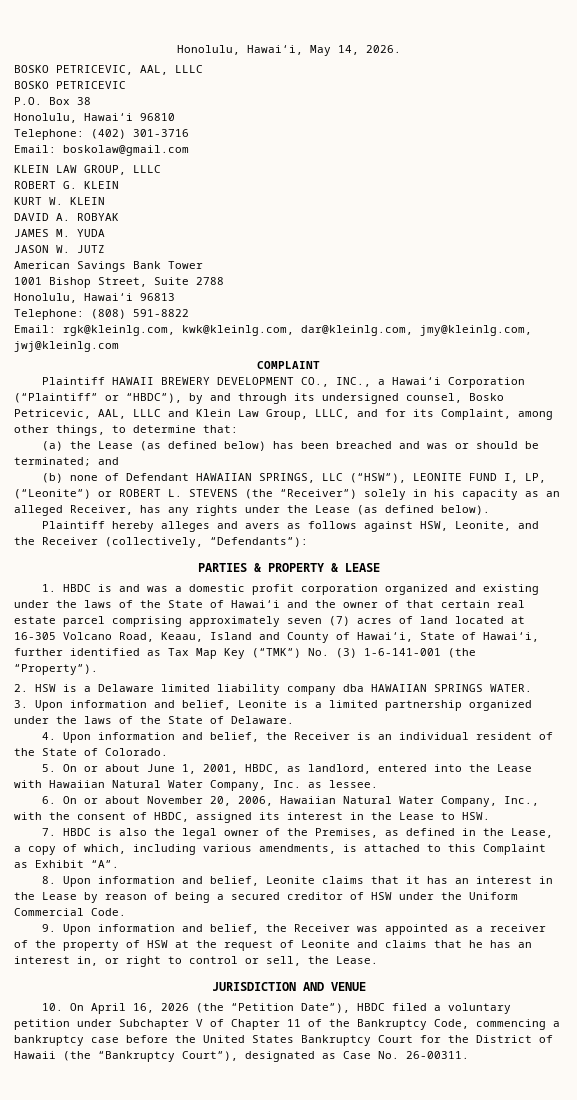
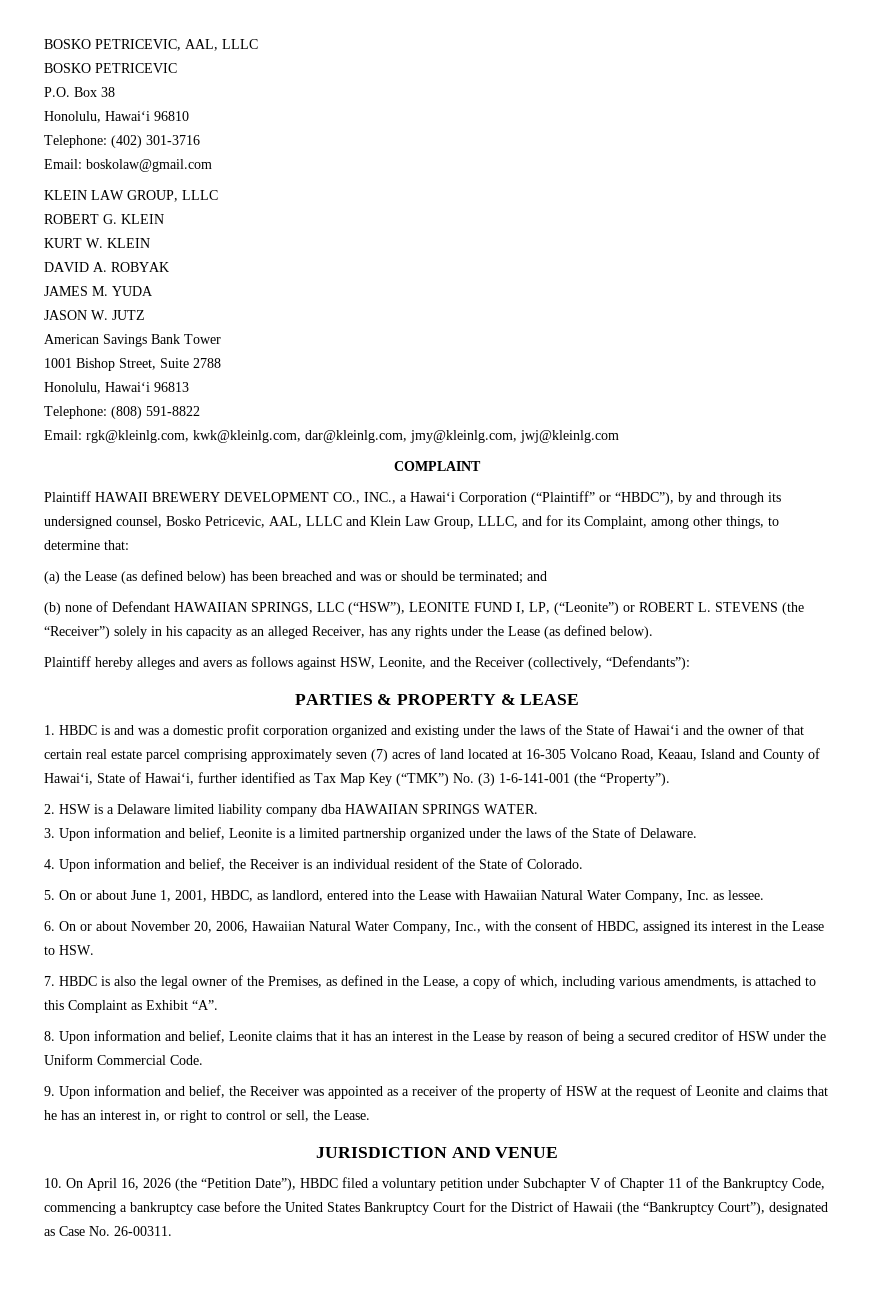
- Honolulu, Hawai‘i, May 14, 2026.

